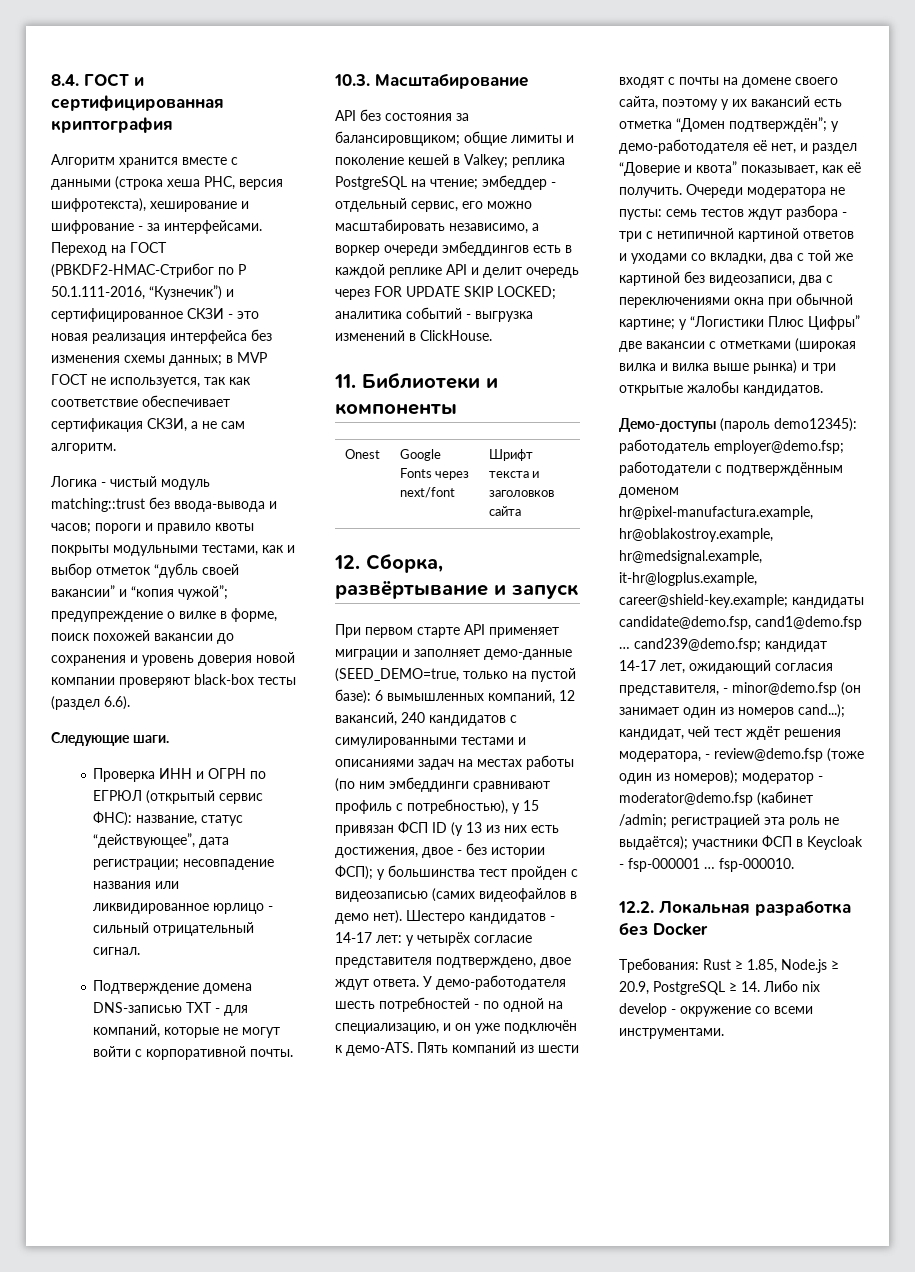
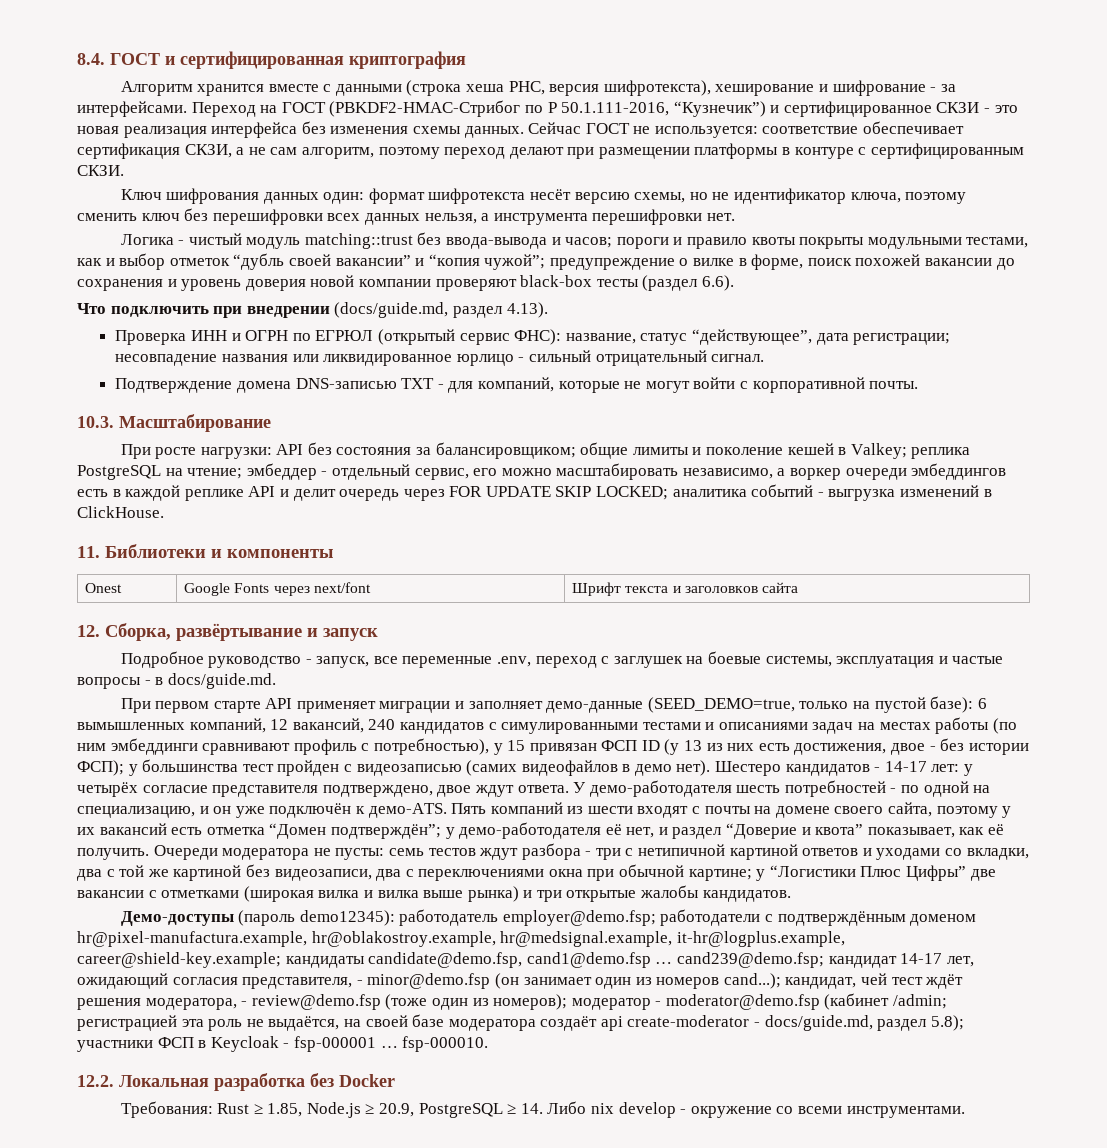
- Переход на ГОСТ (PBKDF2-HMAC-Стрибог по Р 50.1.111-2016, “Кузнечик”) и сертифицированное СКЗИ - это новая реализация интерфейса без изменения схемы данных; в MVP ГОСТ не используется, так как соответствие обеспечивает сертификация СКЗИ, а не сам алгоритм.
+ Переход на ГОСТ (PBKDF2-HMAC-Стрибог по Р 50.1.111-2016, “Кузнечик”) и сертифицированное СКЗИ - это новая реализация интерфейса без изменения схемы данных. Сейчас ГОСТ не используется: соответствие обеспечивает сертификация СКЗИ, а не сам алгоритм, поэтому переход делают при размещении платформы в контуре с сертифицированным СКЗИ.
+ Ключ шифрования данных один: формат шифротекста несёт версию схемы, но не идентификатор ключа, поэтому сменить ключ без перешифровки всех данных нельзя, а инструмента перешифровки нет.
- Следующие шаги.
+ Что подключить при внедрении (docs/guide.md, раздел 4.13).
- API без состояния за балансировщиком; общие лимиты и поколение кешей в Valkey; реплика PostgreSQL на чтение; эмбеддер - отдельный сервис, его можно масштабировать независимо, а воркер очереди эмбеддингов есть в каждой реплике API и делит очередь через FOR UPDATE SKIP LOCKED; аналитика событий - выгрузка изменений в ClickHouse.
+ При росте нагрузки: API без состояния за балансировщиком; общие лимиты и поколение кешей в Valkey; реплика PostgreSQL на чтение; эмбеддер - отдельный сервис, его можно масштабировать независимо, а воркер очереди эмбеддингов есть в каждой реплике API и делит очередь через FOR UPDATE SKIP LOCKED; аналитика событий - выгрузка изменений в ClickHouse.
+ Подробное руководство - запуск, все переменные .env, переход с заглушек на боевые системы, эксплуатация и частые вопросы - в docs/guide.md.
- регистрацией эта роль не выдаётся);
+ регистрацией эта роль не выдаётся, на своей базе модератора создаёт api create-moderator - docs/guide.md, раздел 5.8);

